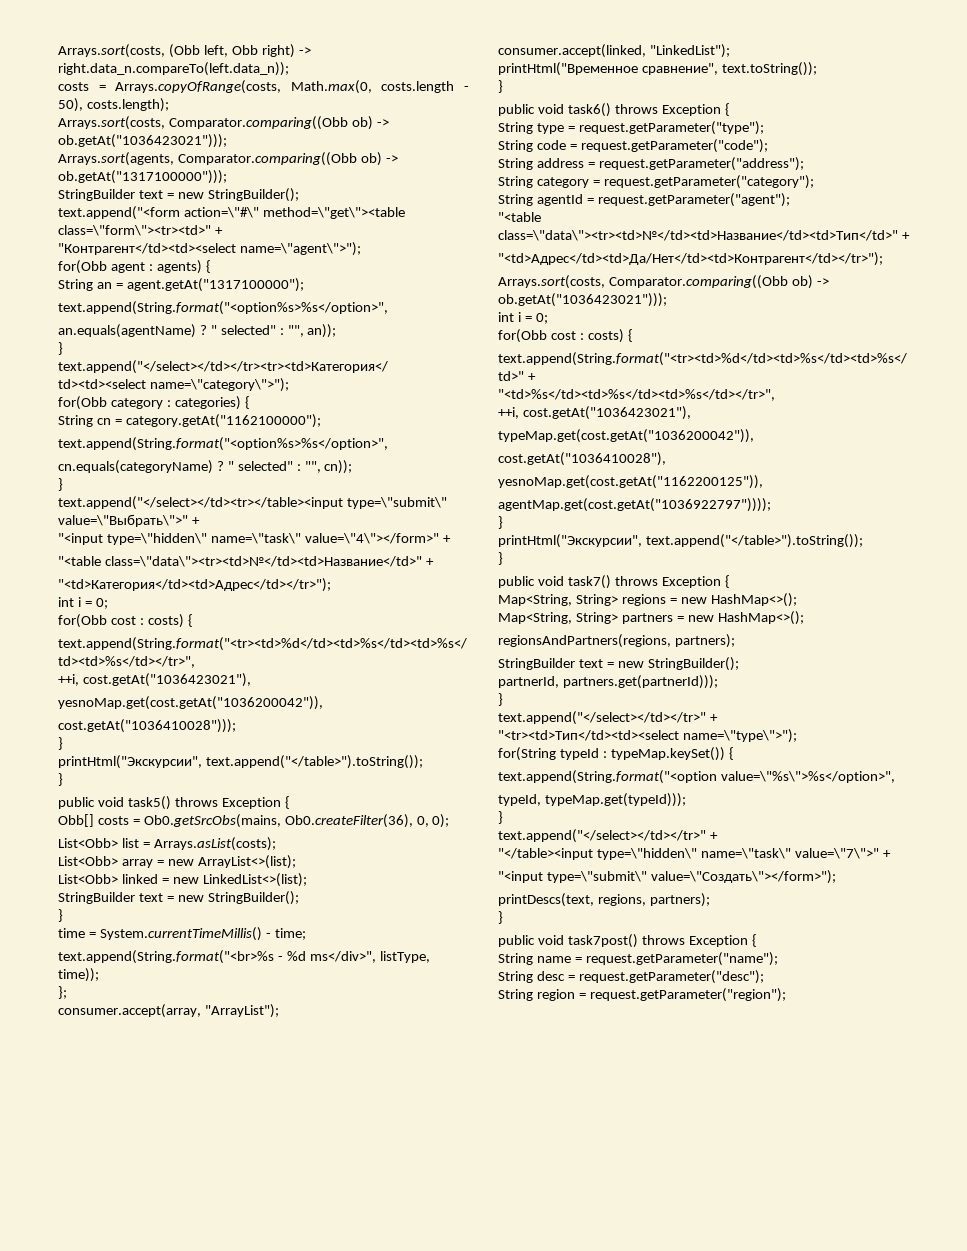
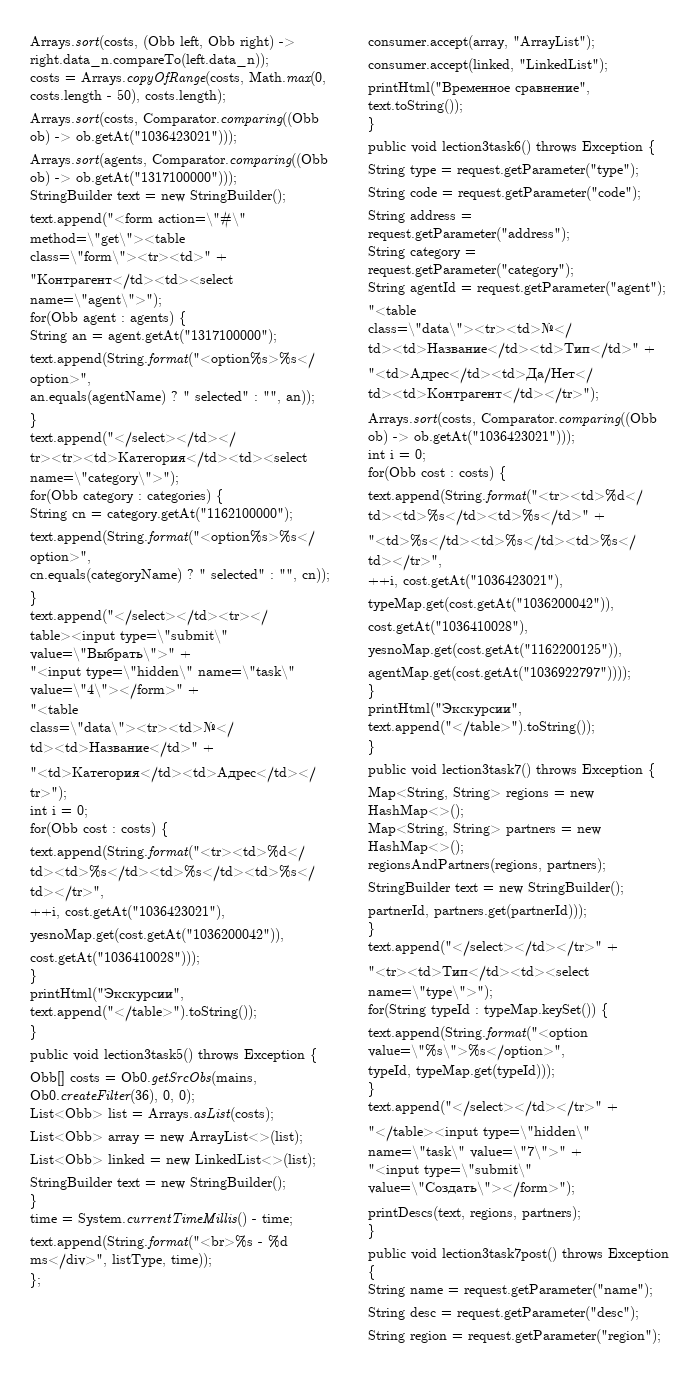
- public void task5() throws Exception {
+ public void lection3task5() throws Exception {
- public void task6() throws Exception {
+ public void lection3task6() throws Exception {
- public void task7() throws Exception {
+ public void lection3task7() throws Exception {
- public void task7post() throws Exception {
+ public void lection3task7post() throws Exception {

